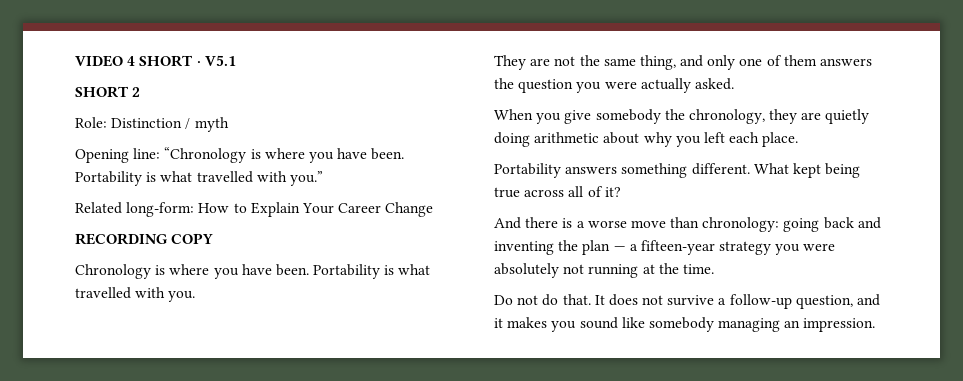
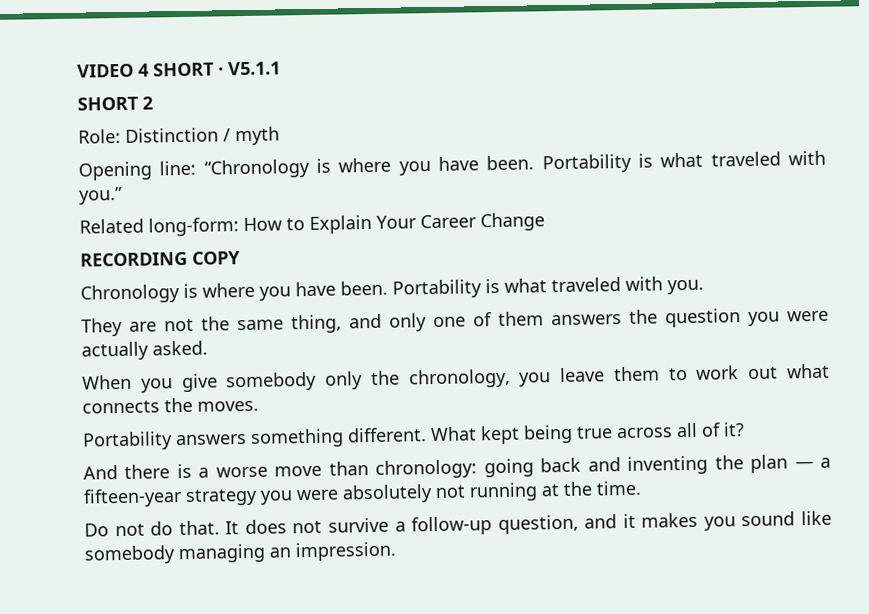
- VIDEO 4 SHORT · V5.1
+ VIDEO 4 SHORT · V5.1.1
- Portability is what travelled with you.”
+ Portability is what traveled with you.”
- Portability is what travelled with you.
+ Portability is what traveled with you.
- When you give somebody the chronology, they are quietly doing arithmetic about why you left each place.
+ When you give somebody only the chronology, you leave them to work out what connects the moves.

